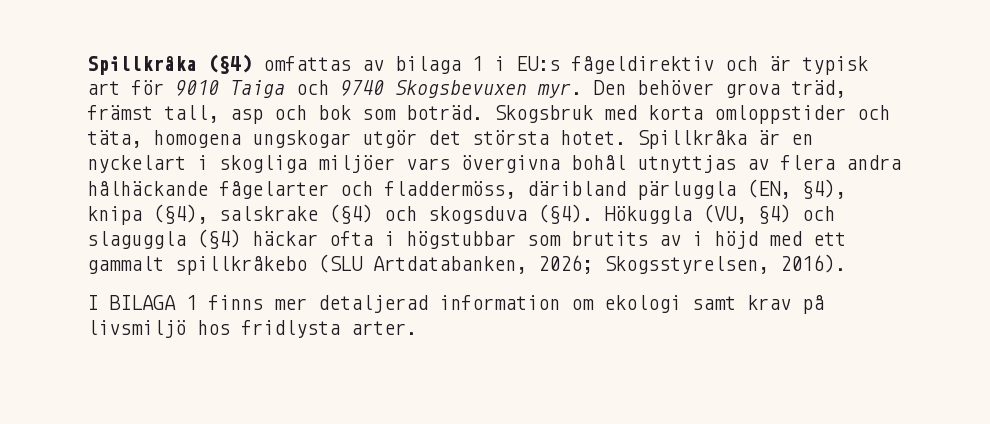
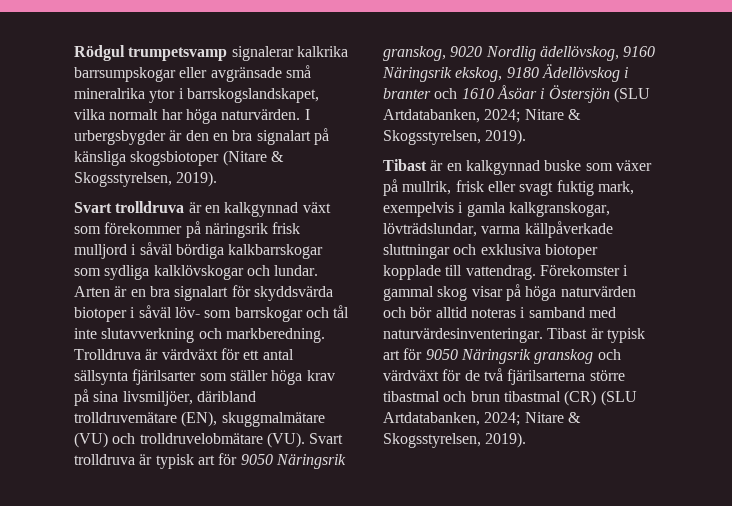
- Spillkråka (§4) omfattas av bilaga 1 i EU:s fågeldirektiv och är typisk art för 9010 Taiga och 9740 Skogsbevuxen myr. Den behöver grova träd, främst tall, asp och bok som boträd. Skogsbruk med korta omloppstider och täta, homogena ungskogar utgör det största hotet. Spillkråka är en nyckelart i skogliga miljöer vars övergivna bohål utnyttjas av flera andra hålhäckande fågelarter och fladdermöss, däribland pärluggla (EN, §4), knipa (§4), salskrake (§4) och skogsduva (§4). Hökuggla (VU, §4) och slaguggla (§4) häckar ofta i högstubbar som brutits av i höjd med ett gammalt spillkråkebo (SLU Artdatabanken, 2026; Skogsstyrelsen, 2016).
- I BILAGA 1 finns mer detaljerad information om ekologi samt krav på livsmiljö hos fridlysta arter.
+ Rödgul trumpetsvamp signalerar kalkrika barrsumpskogar eller avgränsade små mineralrika ytor i barrskogslandskapet, vilka normalt har höga naturvärden. I urbergsbygder är den en bra signalart på känsliga skogsbiotoper (Nitare & Skogsstyrelsen, 2019).
+ Svart trolldruva är en kalkgynnad växt som förekommer på näringsrik frisk mulljord i såväl bördiga kalkbarrskogar som sydliga kalklövskogar och lundar. Arten är en bra signalart för skyddsvärda biotoper i såväl löv- som barrskogar och tål inte slutavverkning och markberedning. Trolldruva är värdväxt för ett antal sällsynta fjärilsarter som ställer höga krav på sina livsmiljöer, däribland trolldruvemätare (EN), skuggmalmätare (VU) och trolldruvelobmätare (VU). Svart trolldruva är typisk art för 9050 Näringsrik granskog, 9020 Nordlig ädellövskog, 9160 Näringsrik ekskog, 9180 Ädellövskog i branter och 1610 Åsöar i Östersjön (SLU Artdatabanken, 2024; Nitare & Skogsstyrelsen, 2019).
+ Tibast är en kalkgynnad buske som växer på mullrik, frisk eller svagt fuktig mark, exempelvis i gamla kalkgranskogar, lövträdslundar, varma källpåverkade sluttningar och exklusiva biotoper kopplade till vattendrag. Förekomster i gammal skog visar på höga naturvärden och bör alltid noteras i samband med naturvärdesinventeringar. Tibast är typisk art för 9050 Näringsrik granskog och värdväxt för de två fjärilsarterna större tibastmal och brun tibastmal (CR) (SLU Artdatabanken, 2024; Nitare & Skogsstyrelsen, 2019).

